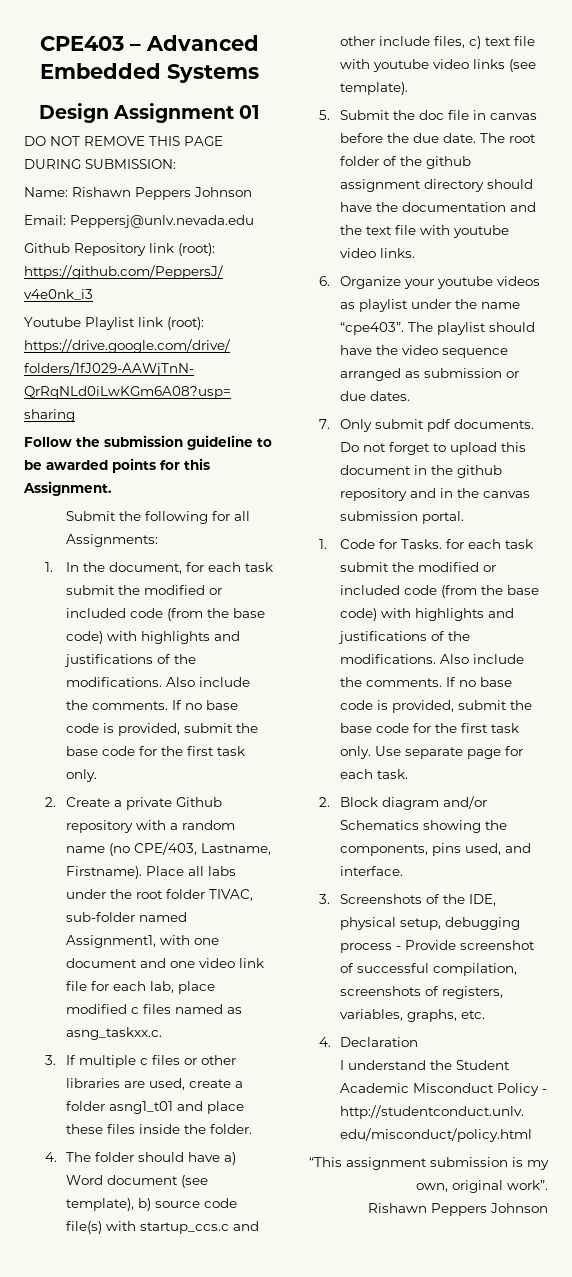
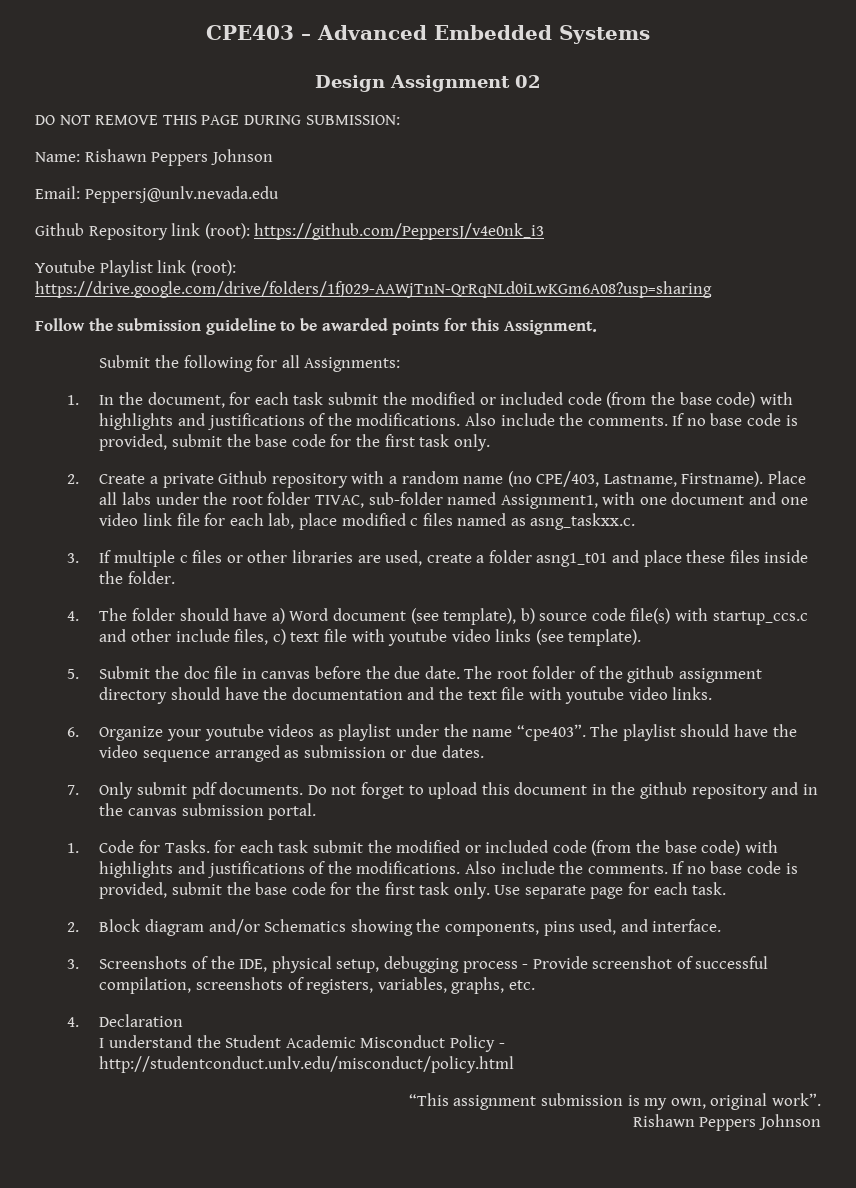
- Design Assignment 01
+ Design Assignment 02

